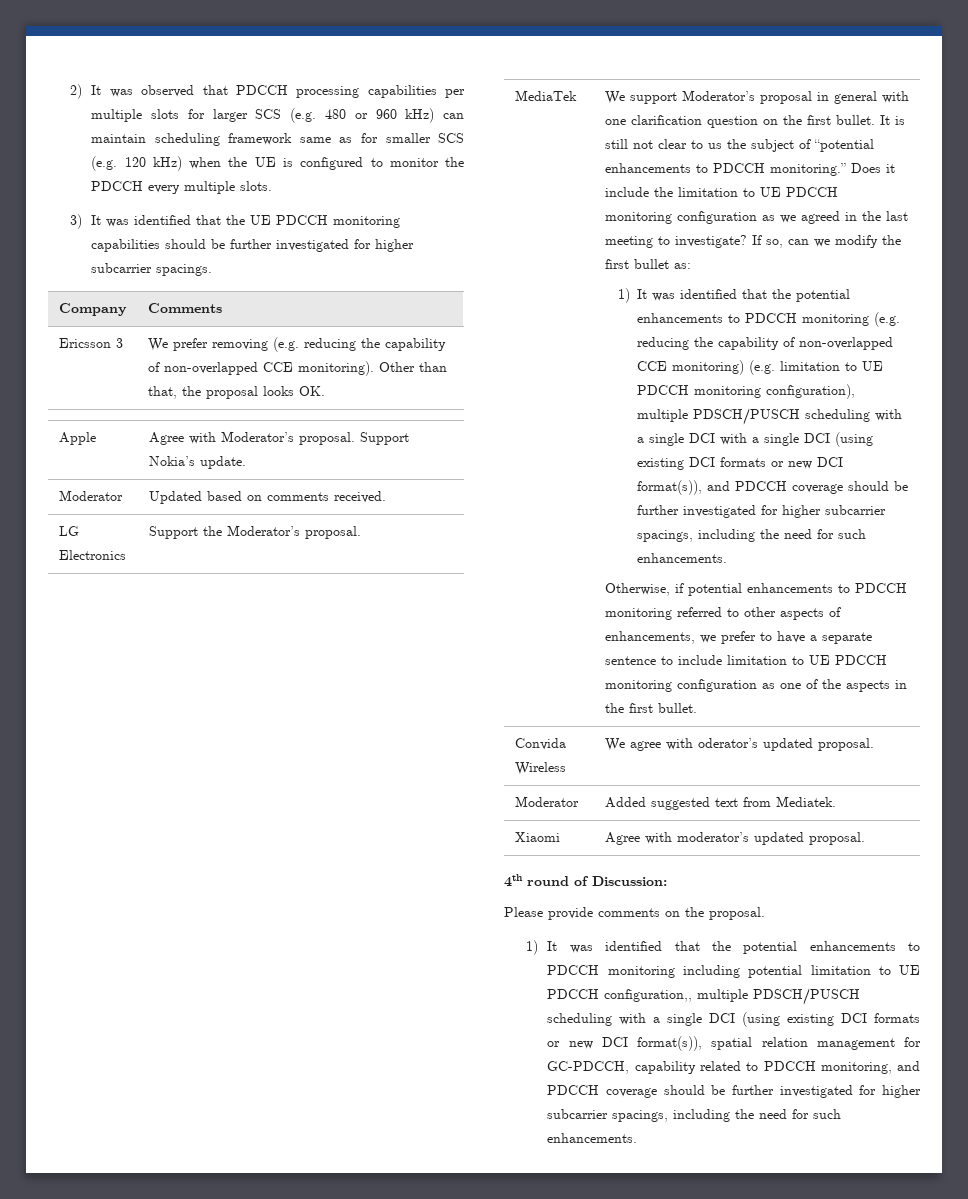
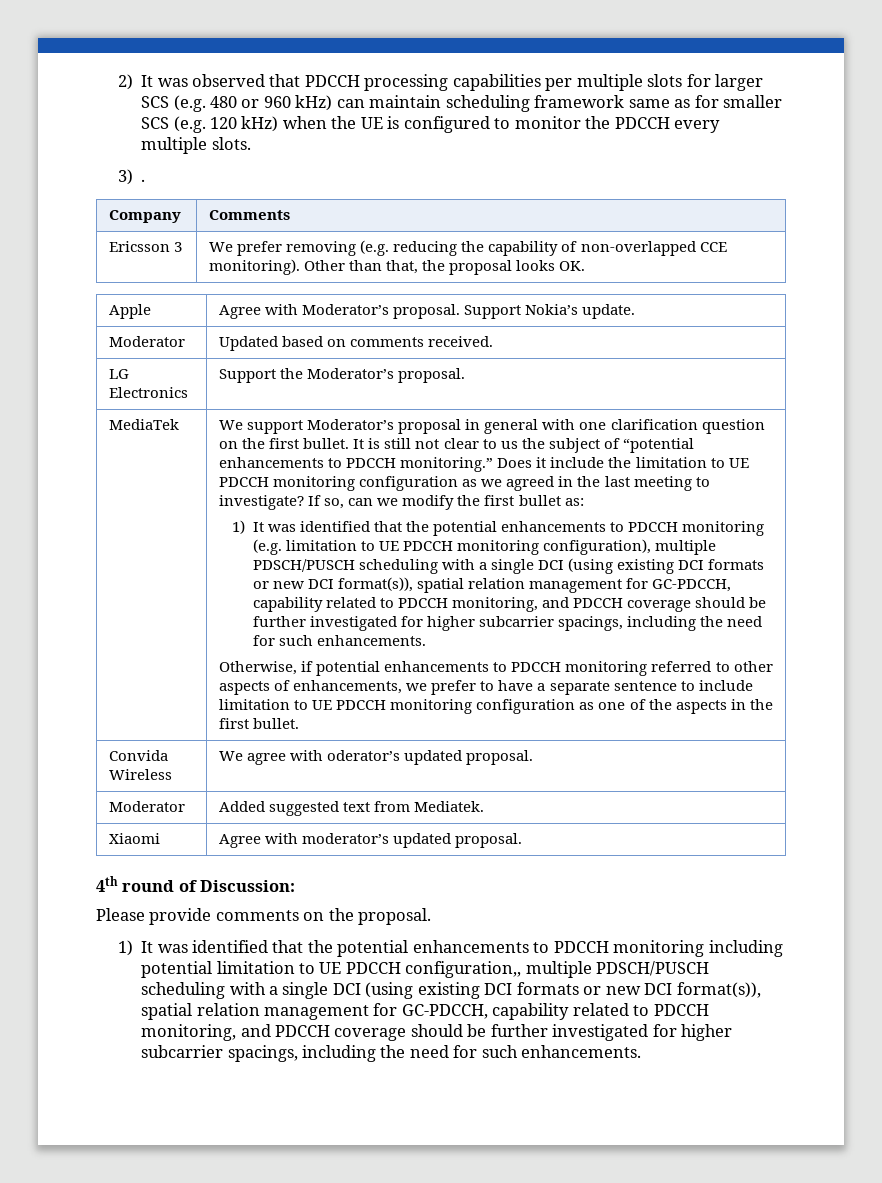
- 3) It was identified that the UE PDCCH monitoring capabilities should be further investigated for higher subcarrier spacings.
+ 3) .
- 1) It was identified that the potential enhancements to PDCCH monitoring (e.g. reducing the capability of non-overlapped CCE monitoring) (e.g. limitation to UE PDCCH monitoring configuration), multiple PDSCH/PUSCH scheduling with a single DCI with a single DCI (using existing DCI formats or new DCI format(s)), and PDCCH coverage should be further investigated for higher subcarrier spacings, including the need for such enhancements.
+ 1) It was identified that the potential enhancements to PDCCH monitoring (e.g. limitation to UE PDCCH monitoring configuration), multiple PDSCH/PUSCH scheduling with a single DCI (using existing DCI formats or new DCI format(s)), spatial relation management for GC-PDCCH, capability related to PDCCH monitoring, and PDCCH coverage should be further investigated for higher subcarrier spacings, including the need for such enhancements.

